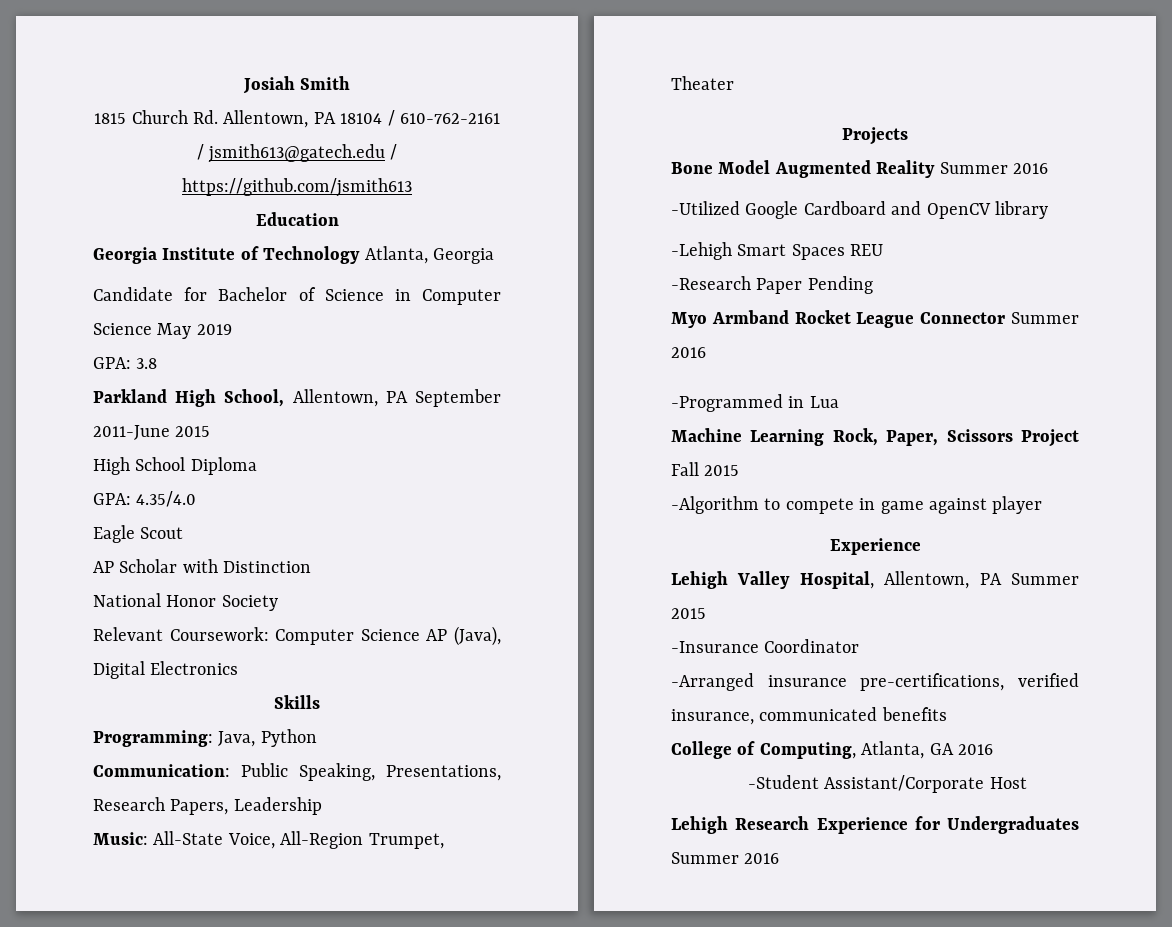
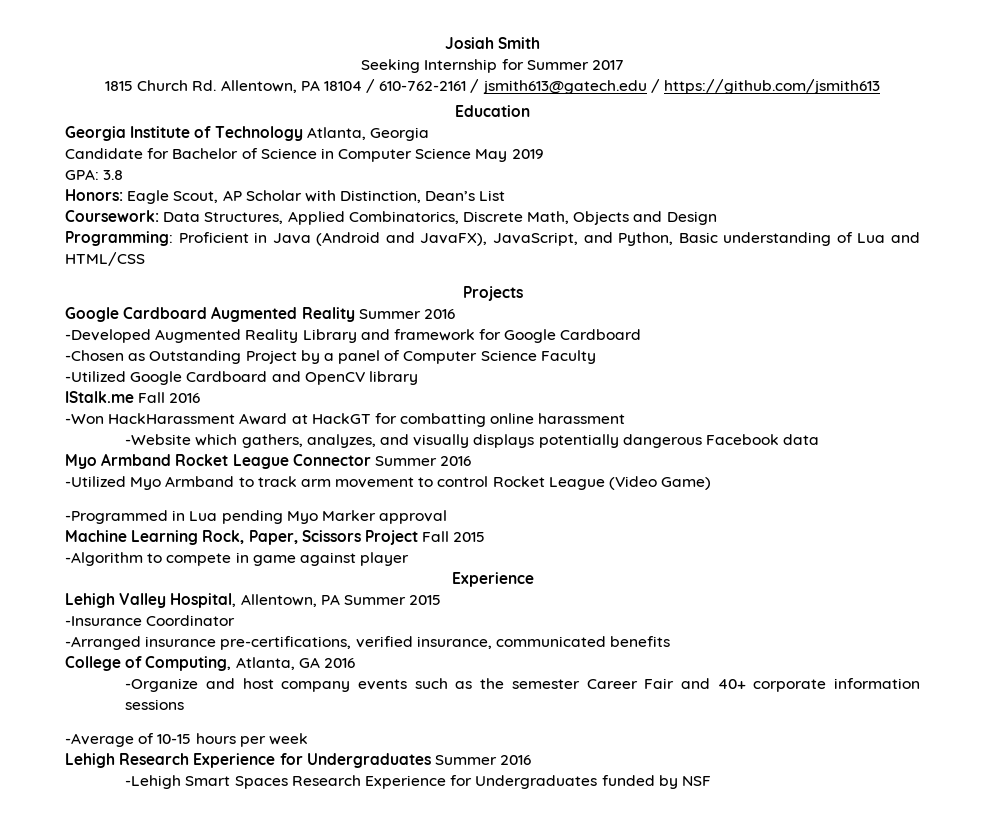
+ Seeking Internship for Summer 2017
- Parkland High School, Allentown, PA September 2011-June 2015
- High School Diploma
- GPA: 4.35/4.0
- Eagle Scout
- AP Scholar with Distinction
- National Honor Society
- Relevant Coursework: Computer Science AP (Java), Digital Electronics
- Skills
- Programming: Java, Python
- Communication: Public Speaking, Presentations, Research Papers, Leadership
- Music: All-State Voice, All-Region Trumpet, Theater
+ Honors: Eagle Scout, AP Scholar with Distinction, Dean’s List
+ Coursework: Data Structures, Applied Combinatorics, Discrete Math, Objects and Design
+ Programming: Proficient in Java (Android and JavaFX), JavaScript, and Python, Basic understanding of Lua and HTML/CSS
- Bone Model Augmented Reality Summer 2016
+ Google Cardboard Augmented Reality Summer 2016
+ -Developed Augmented Reality Library and framework for Google Cardboard
+ -Chosen as Outstanding Project by a panel of Computer Science Faculty
- -Lehigh Smart Spaces REU
- -Research Paper Pending
+ IStalk.me Fall 2016
+ -Won HackHarassment Award at HackGT for combatting online harassment
+ -Website which gathers, analyzes, and visually displays potentially dangerous Facebook data
+ -Utilized Myo Armband to track arm movement to control Rocket League (Video Game)
- -Programmed in Lua
+ -Programmed in Lua pending Myo Marker approval
- -Student Assistant/Corporate Host
+ -Organize and host company events such as the semester Career Fair and 40+ corporate information sessions
+ -Average of 10-15 hours per week
+ -Lehigh Smart Spaces Research Experience for Undergraduates funded by NSF

